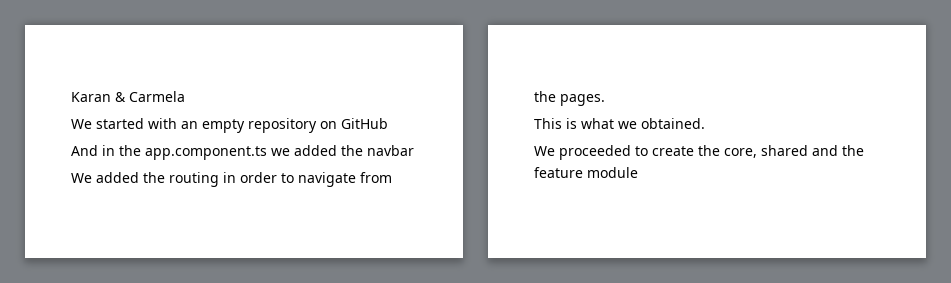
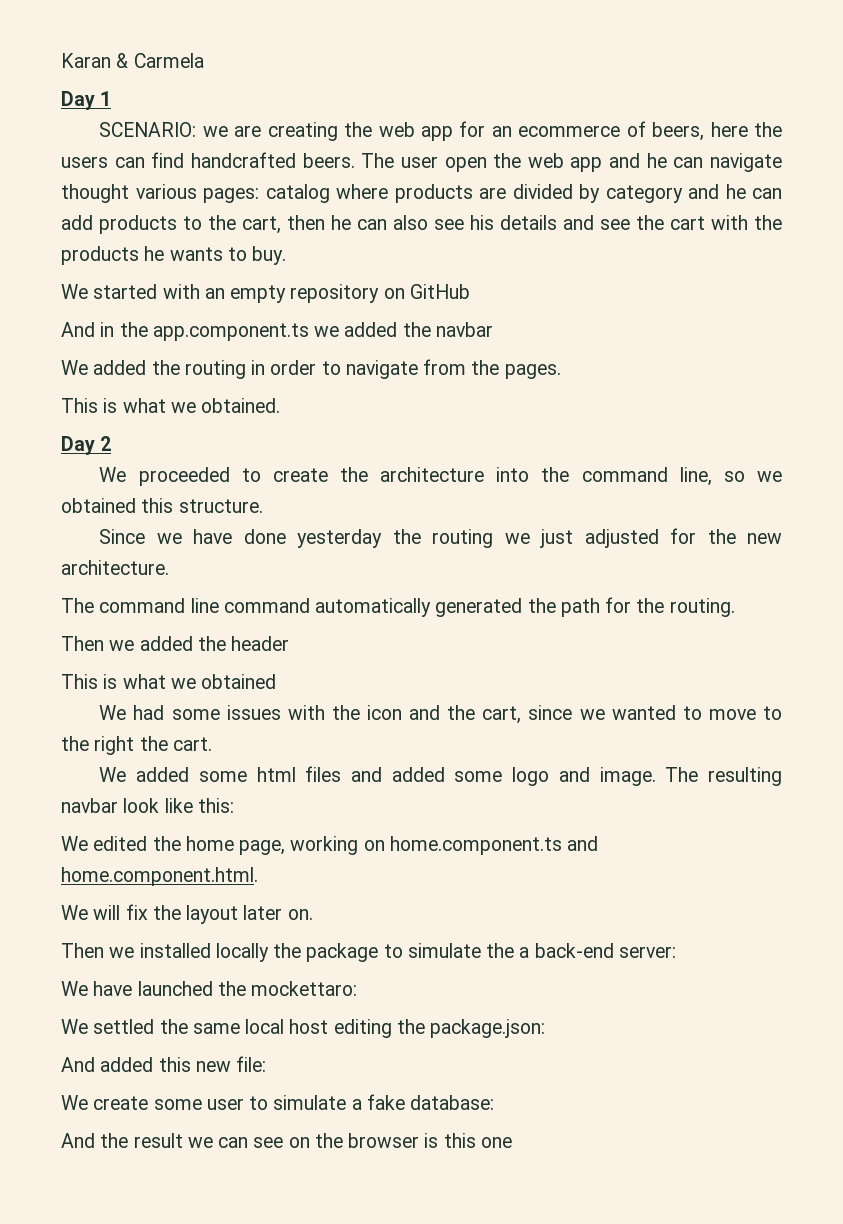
+ Day 1
+ SCENARIO: we are creating the web app for an ecommerce of beers, here the users can find handcrafted beers. The user open the web app and he can navigate thought various pages: catalog where products are divided by category and he can add products to the cart, then he can also see his details and see the cart with the products he wants to buy.
+ Day 2
- We proceeded to create the core, shared and the feature module
+ We proceeded to create the architecture into the command line, so we obtained this structure.
+ Since we have done yesterday the routing we just adjusted for the new architecture.
+ The command line command automatically generated the path for the routing.
+ Then we added the header
+ This is what we obtained
+ We had some issues with the icon and the cart, since we wanted to move to the right the cart.
+ We added some html files and added some logo and image. The resulting navbar look like this:
+ We edited the home page, working on home.component.ts and home.component.html.
+ We will fix the layout later on.
+ Then we installed locally the package to simulate the a back-end server:
+ We have launched the mockettaro:
+ We settled the same local host editing the package.json:
+ And added this new file:
+ We create some user to simulate a fake database:
+ And the result we can see on the browser is this one

